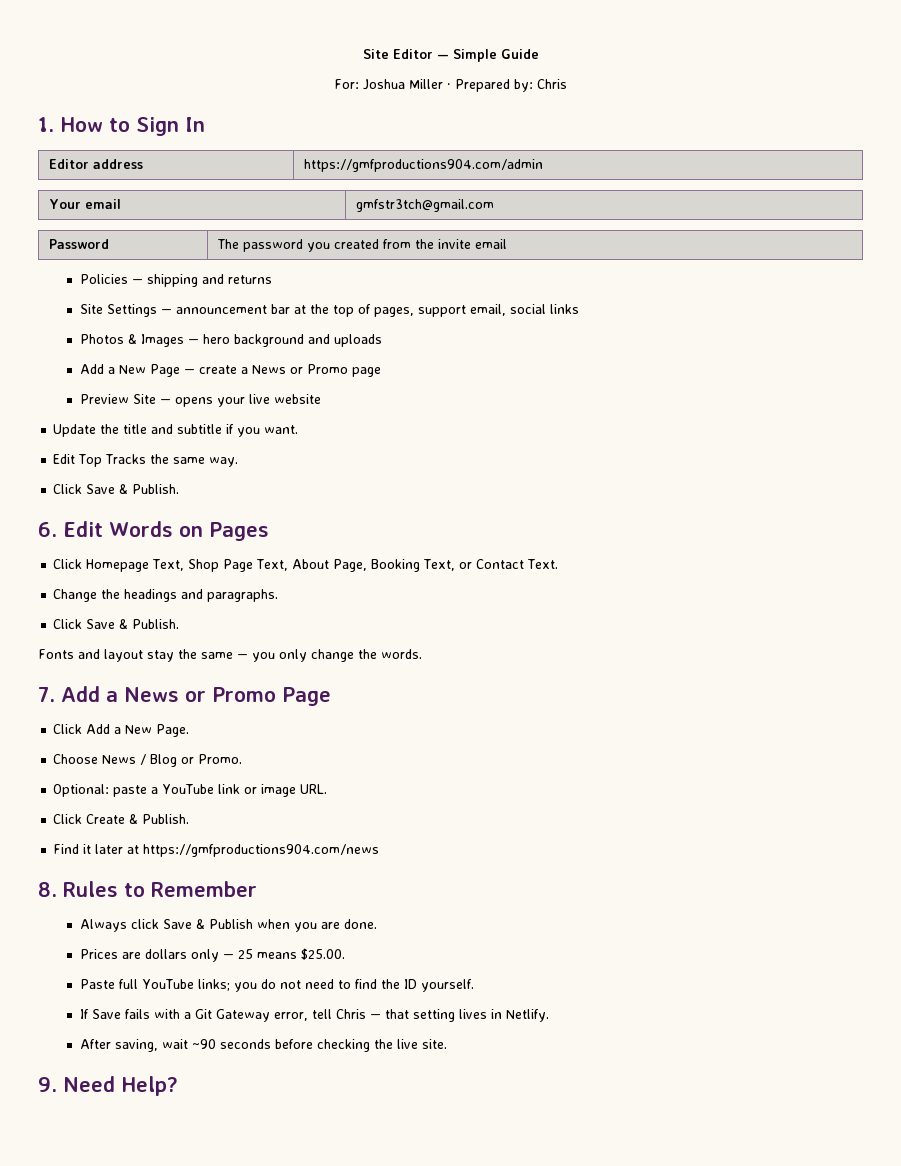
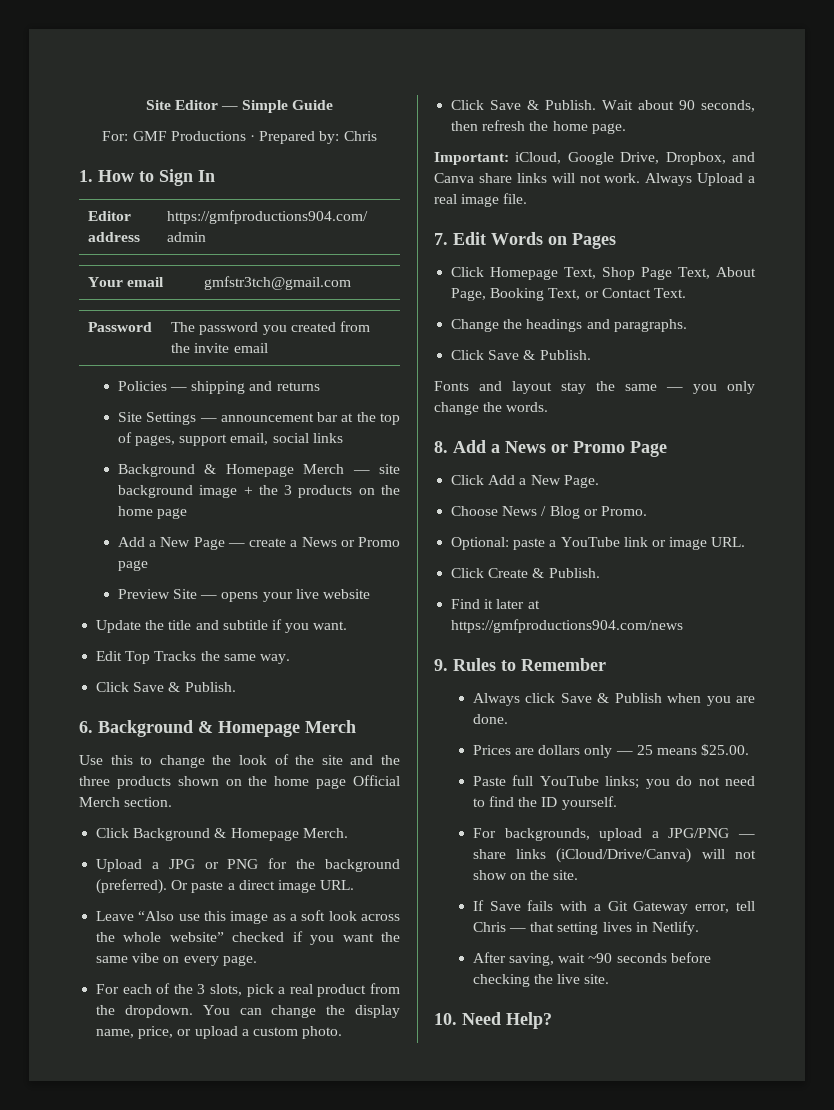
- For: Joshua Miller · Prepared by: Chris
+ For: GMF Productions · Prepared by: Chris
- Photos & Images — hero background and uploads
+ Background & Homepage Merch — site background image + the 3 products on the home page
- 6. Edit Words on Pages
+ 6. Background & Homepage Merch
+ Use this to change the look of the site and the three products shown on the home page Official Merch section.
+ Click Background & Homepage Merch.
+ Upload a JPG or PNG for the background (preferred). Or paste a direct image URL.
+ Leave “Also use this image as a soft look across the whole website” checked if you want the same vibe on every page.
+ For each of the 3 slots, pick a real product from the dropdown. You can change the display name, price, or upload a custom photo.
+ Click Save & Publish. Wait about 90 seconds, then refresh the home page.
+ Important: iCloud, Google Drive, Dropbox, and Canva share links will not work. Always Upload a real image file.
+ 7. Edit Words on Pages
- 7. Add a News or Promo Page
+ 8. Add a News or Promo Page
- 8. Rules to Remember
+ 9. Rules to Remember
+ For backgrounds, upload a JPG/PNG — share links (iCloud/Drive/Canva) will not show on the site.
- 9. Need Help?
+ 10. Need Help?

